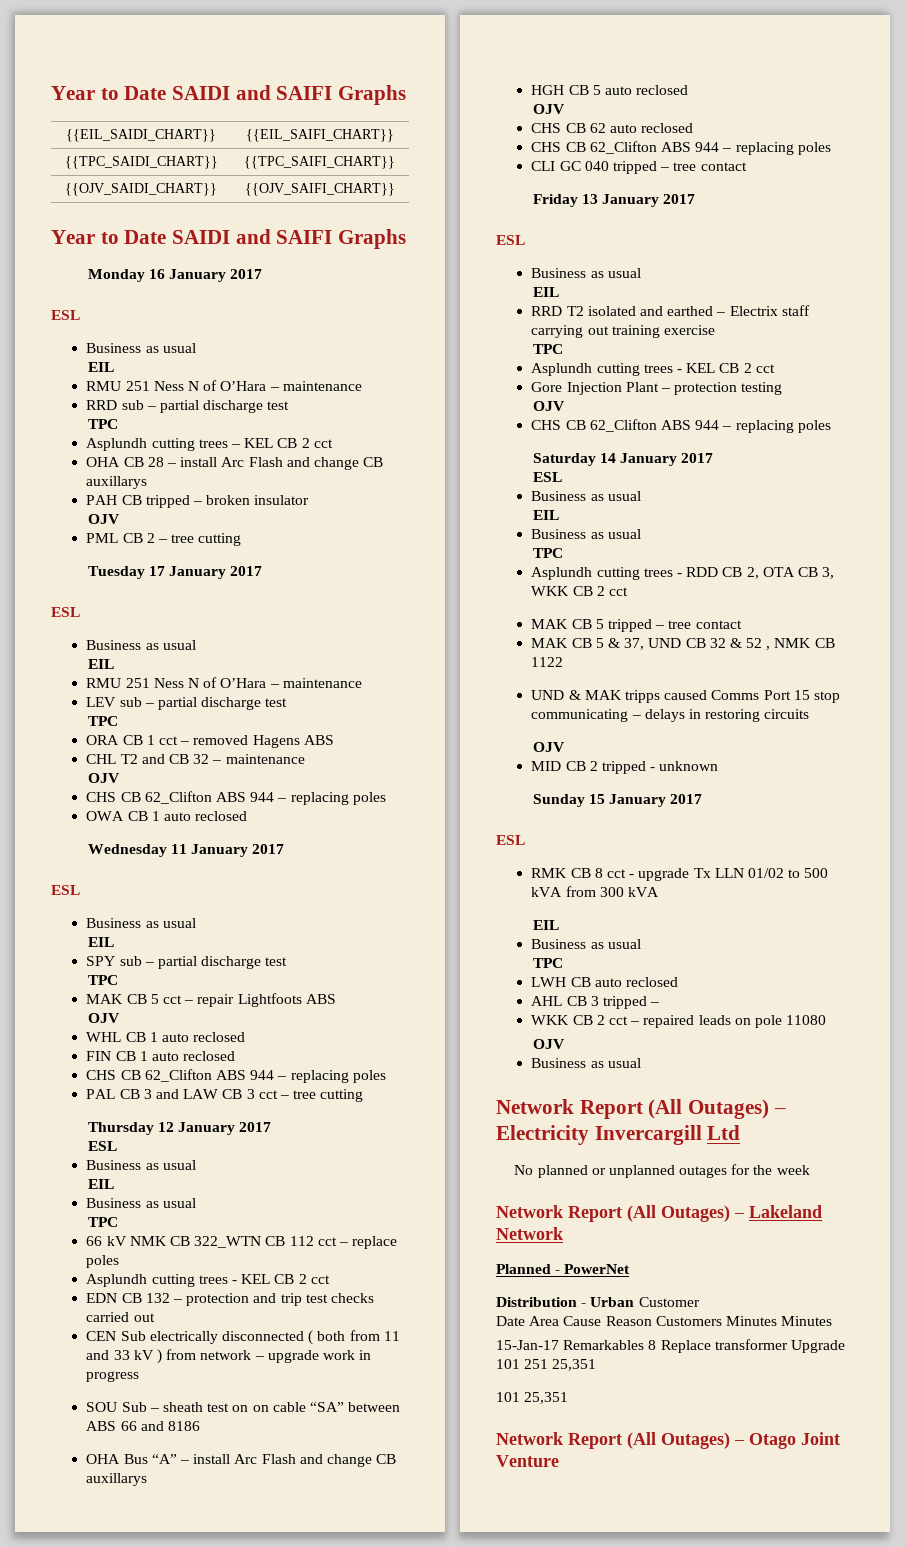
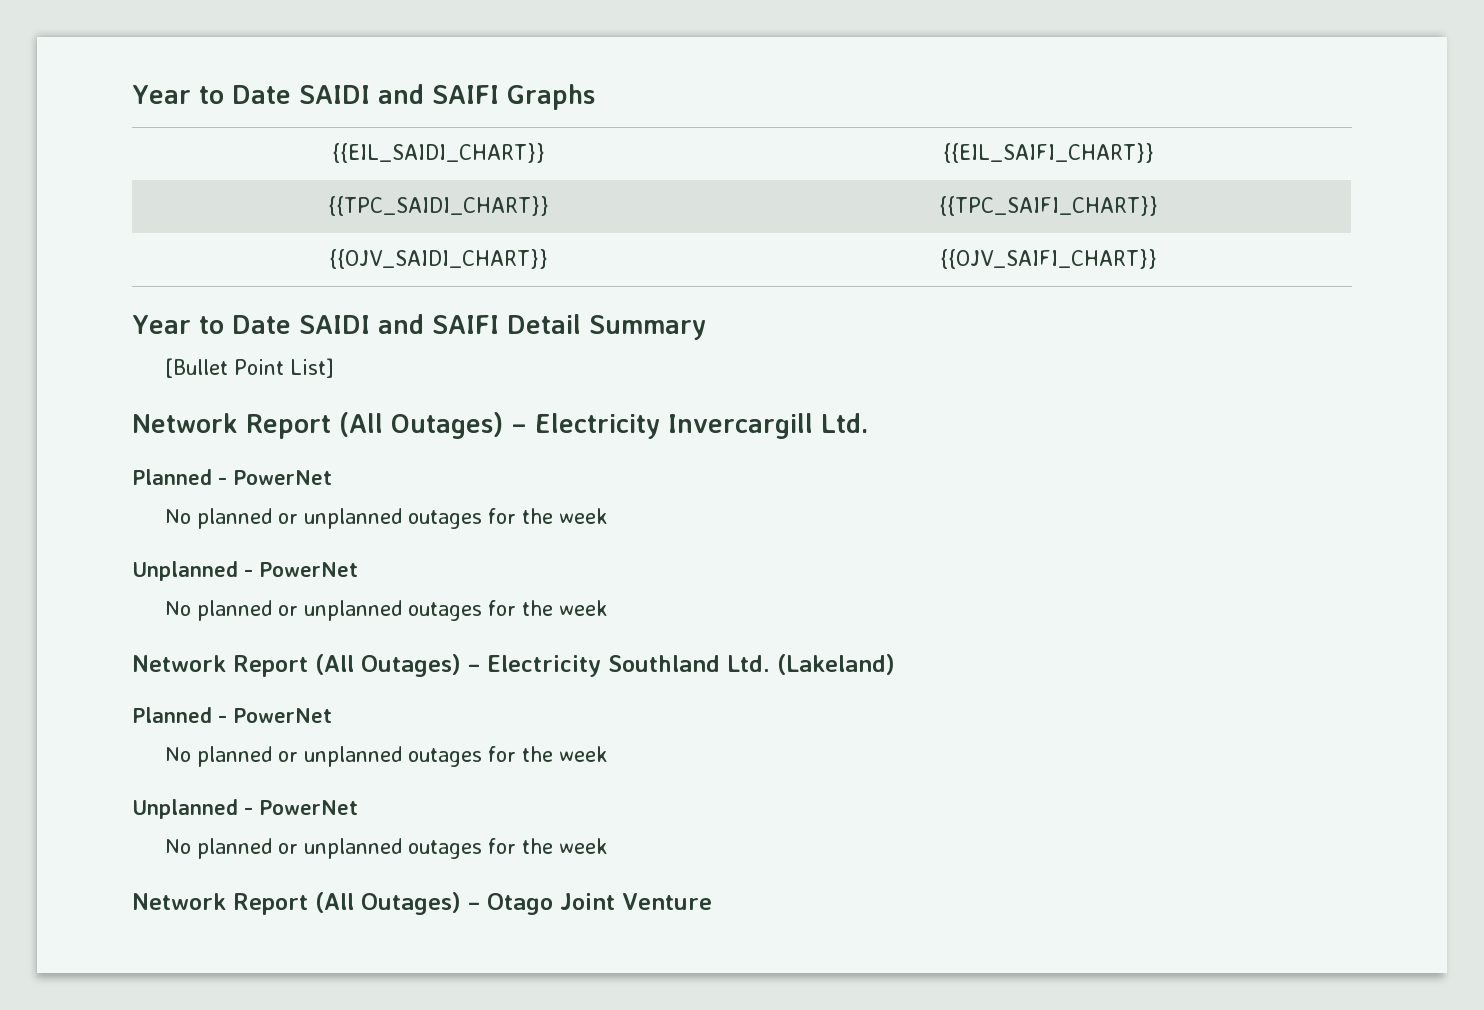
  {{OJV_SAIDI_CHART}} | {{OJV_SAIFI_CHART}}
- Year to Date SAIDI and SAIFI Graphs
- Monday 16 January 2017
- ESL
- Business as usual
- EIL
- RMU 251 Ness N of O’Hara – maintenance
- RRD sub – partial discharge test
- TPC
- Asplundh cutting trees – KEL CB 2 cct
- OHA CB 28 – install Arc Flash and change CB auxillarys
- PAH CB tripped – broken insulator
- OJV
- PML CB 2 – tree cutting
- Tuesday 17 January 2017
- ESL
- Business as usual
- EIL
- RMU 251 Ness N of O’Hara – maintenance
- LEV sub – partial discharge test
- TPC
- ORA CB 1 cct – removed Hagens ABS
- CHL T2 and CB 32 – maintenance
- OJV
- CHS CB 62_Clifton ABS 944 – replacing poles
- OWA CB 1 auto reclosed
- Wednesday 11 January 2017
- ESL
- Business as usual
- EIL
- SPY sub – partial discharge test
- TPC
- MAK CB 5 cct – repair Lightfoots ABS
- OJV
- WHL CB 1 auto reclosed
- FIN CB 1 auto reclosed
- CHS CB 62_Clifton ABS 944 – replacing poles
- PAL CB 3 and LAW CB 3 cct – tree cutting
- Thursday 12 January 2017
- ESL
- Business as usual
- EIL
- Business as usual
- TPC
- 66 kV NMK CB 322_WTN CB 112 cct – replace poles
- Asplundh cutting trees - KEL CB 2 cct
- EDN CB 132 – protection and trip test checks carried out
- CEN Sub electrically disconnected ( both from 11 and 33 kV ) from network – upgrade work in progress
- SOU Sub – sheath test on on cable “SA” between ABS 66 and 8186
- OHA Bus “A” – install Arc Flash and change CB auxillarys
- HGH CB 5 auto reclosed
- OJV
- CHS CB 62 auto reclosed
- CHS CB 62_Clifton ABS 944 – replacing poles
- CLI GC 040 tripped – tree contact
- Friday 13 January 2017
- ESL
- Business as usual
- EIL
- RRD T2 isolated and earthed – Electrix staff carrying out training exercise
- TPC
- Asplundh cutting trees - KEL CB 2 cct
- Gore Injection Plant – protection testing
- OJV
- CHS CB 62_Clifton ABS 944 – replacing poles
- Saturday 14 January 2017
- ESL
- Business as usual
- EIL
- Business as usual
- TPC
- Asplundh cutting trees - RDD CB 2, OTA CB 3, WKK CB 2 cct
- MAK CB 5 tripped – tree contact
- MAK CB 5 & 37, UND CB 32 & 52 , NMK CB 1122
- UND & MAK tripps caused Comms Port 15 stop communicating – delays in restoring circuits
- OJV
- MID CB 2 tripped - unknown
- Sunday 15 January 2017
- ESL
- RMK CB 8 cct - upgrade Tx LLN 01/02 to 500 kVA from 300 kVA
- EIL
- Business as usual
- TPC
- LWH CB auto reclosed
- AHL CB 3 tripped –
- WKK CB 2 cct – repaired leads on pole 11080
- OJV
- Business as usual
+ Year to Date SAIDI and SAIFI Detail Summary
+ [Bullet Point List]
- Network Report (All Outages) – Electricity Invercargill Ltd
+ Network Report (All Outages) – Electricity Invercargill Ltd.
+ Planned - PowerNet
+ No planned or unplanned outages for the week
+ Unplanned - PowerNet
- Network Report (All Outages) – Lakeland Network
+ Network Report (All Outages) – Electricity Southland Ltd. (Lakeland)
  Planned - PowerNet
- Distribution - Urban Customer
- Date Area Cause Reason Customers Minutes Minutes
- 15-Jan-17 Remarkables 8 Replace transformer Upgrade 101 251 25,351
- 101 25,351
+ No planned or unplanned outages for the week
+ Unplanned - PowerNet
+ No planned or unplanned outages for the week

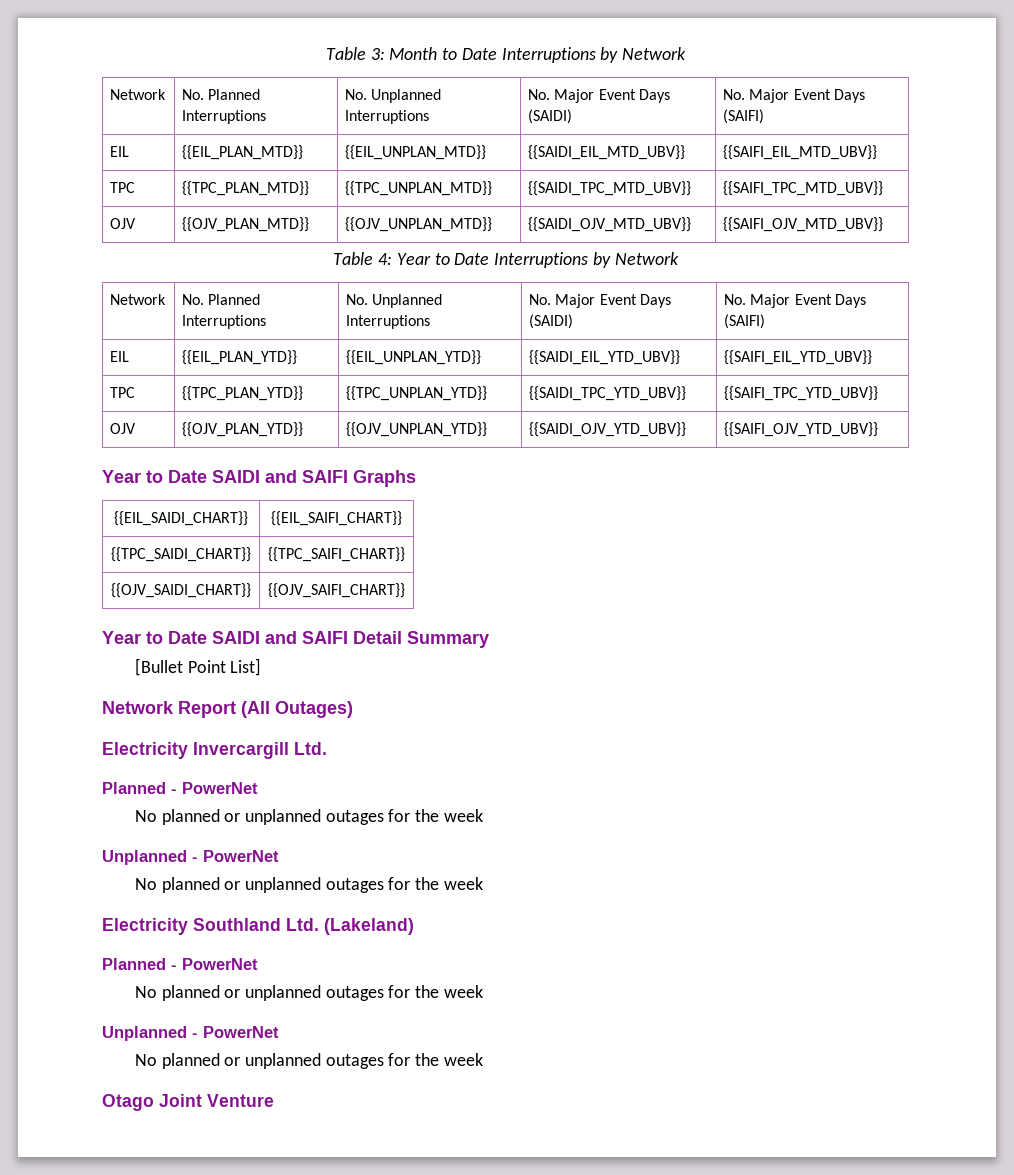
+ Table 3: Month to Date Interruptions by Network
+ Network | No. Planned Interruptions | No. Unplanned Interruptions | No. Major Event Days (SAIDI) | No. Major Event Days (SAIFI)
+ EIL | {{EIL_PLAN_MTD}} | {{EIL_UNPLAN_MTD}} | {{SAIDI_EIL_MTD_UBV}} | {{SAIFI_EIL_MTD_UBV}}
+ TPC | {{TPC_PLAN_MTD}} | {{TPC_UNPLAN_MTD}} | {{SAIDI_TPC_MTD_UBV}} | {{SAIFI_TPC_MTD_UBV}}
+ OJV | {{OJV_PLAN_MTD}} | {{OJV_UNPLAN_MTD}} | {{SAIDI_OJV_MTD_UBV}} | {{SAIFI_OJV_MTD_UBV}}
+ Table 4: Year to Date Interruptions by Network
+ Network | No. Planned Interruptions | No. Unplanned Interruptions | No. Major Event Days (SAIDI) | No. Major Event Days (SAIFI)
+ EIL | {{EIL_PLAN_YTD}} | {{EIL_UNPLAN_YTD}} | {{SAIDI_EIL_YTD_UBV}} | {{SAIFI_EIL_YTD_UBV}}
+ TPC | {{TPC_PLAN_YTD}} | {{TPC_UNPLAN_YTD}} | {{SAIDI_TPC_YTD_UBV}} | {{SAIFI_TPC_YTD_UBV}}
+ OJV | {{OJV_PLAN_YTD}} | {{OJV_UNPLAN_YTD}} | {{SAIDI_OJV_YTD_UBV}} | {{SAIFI_OJV_YTD_UBV}}
- Network Report (All Outages) – Electricity Invercargill Ltd.
+ Network Report (All Outages)
+ Electricity Invercargill Ltd.
- Network Report (All Outages) – Electricity Southland Ltd. (Lakeland)
+ Electricity Southland Ltd. (Lakeland)
- Network Report (All Outages) – Otago Joint Venture
+ Otago Joint Venture

